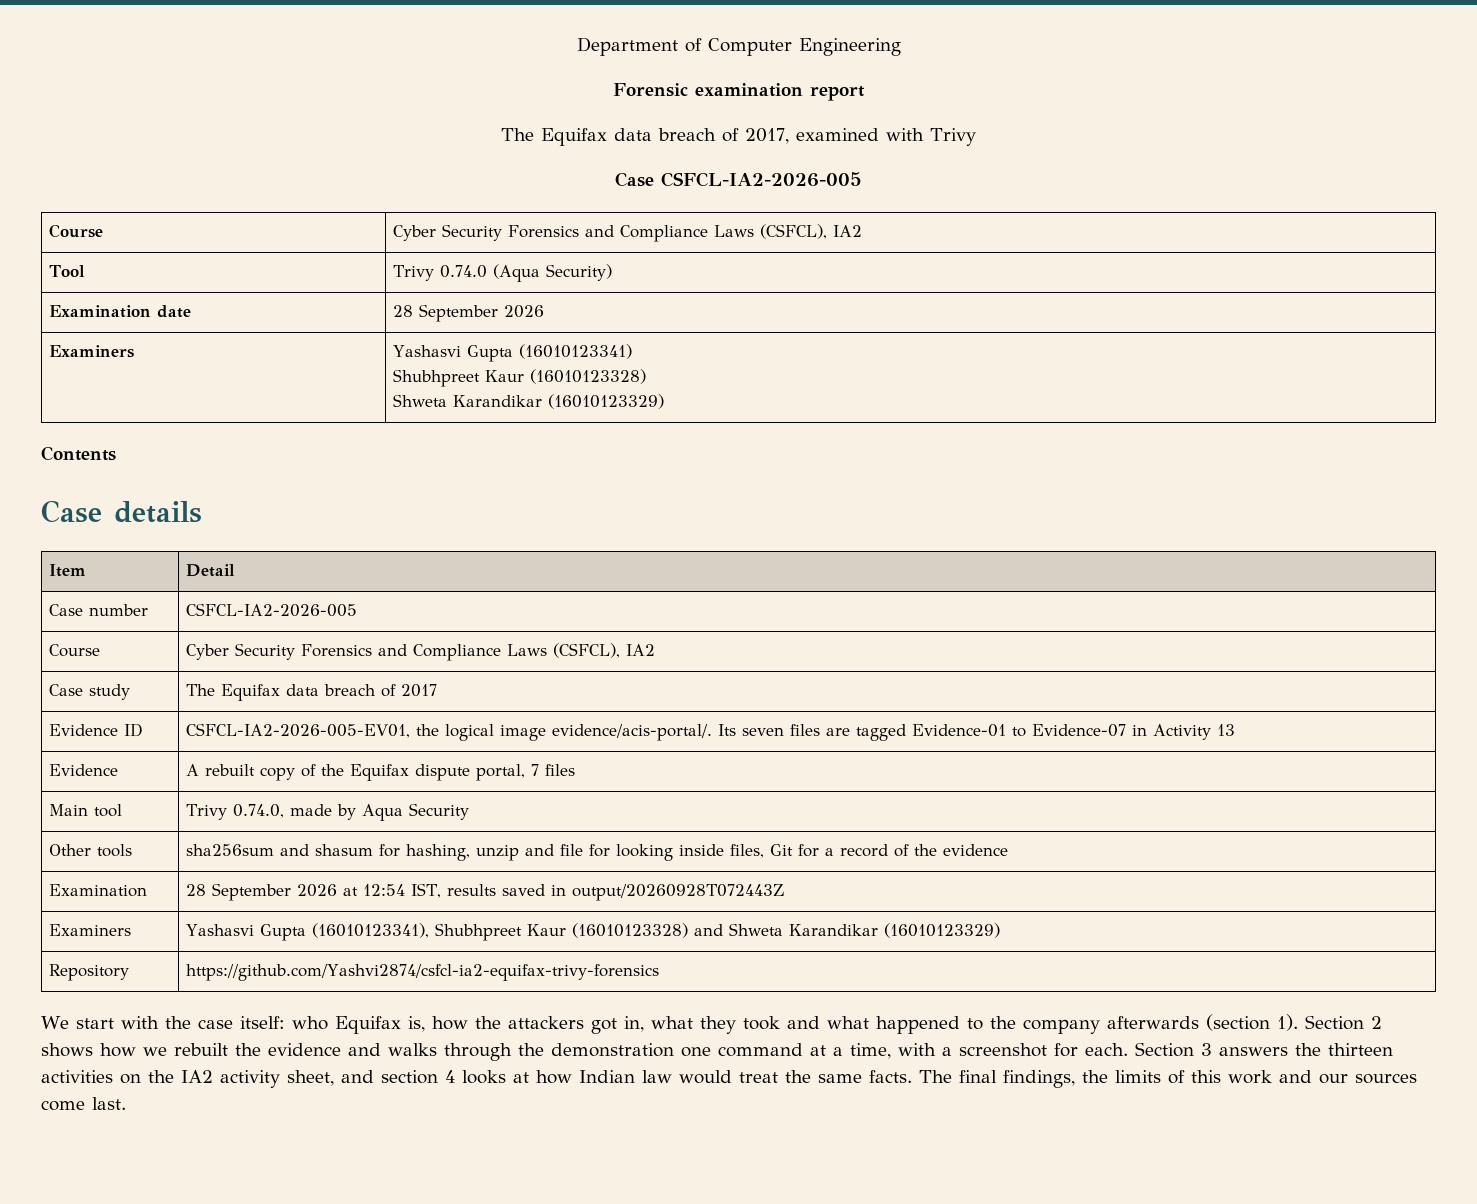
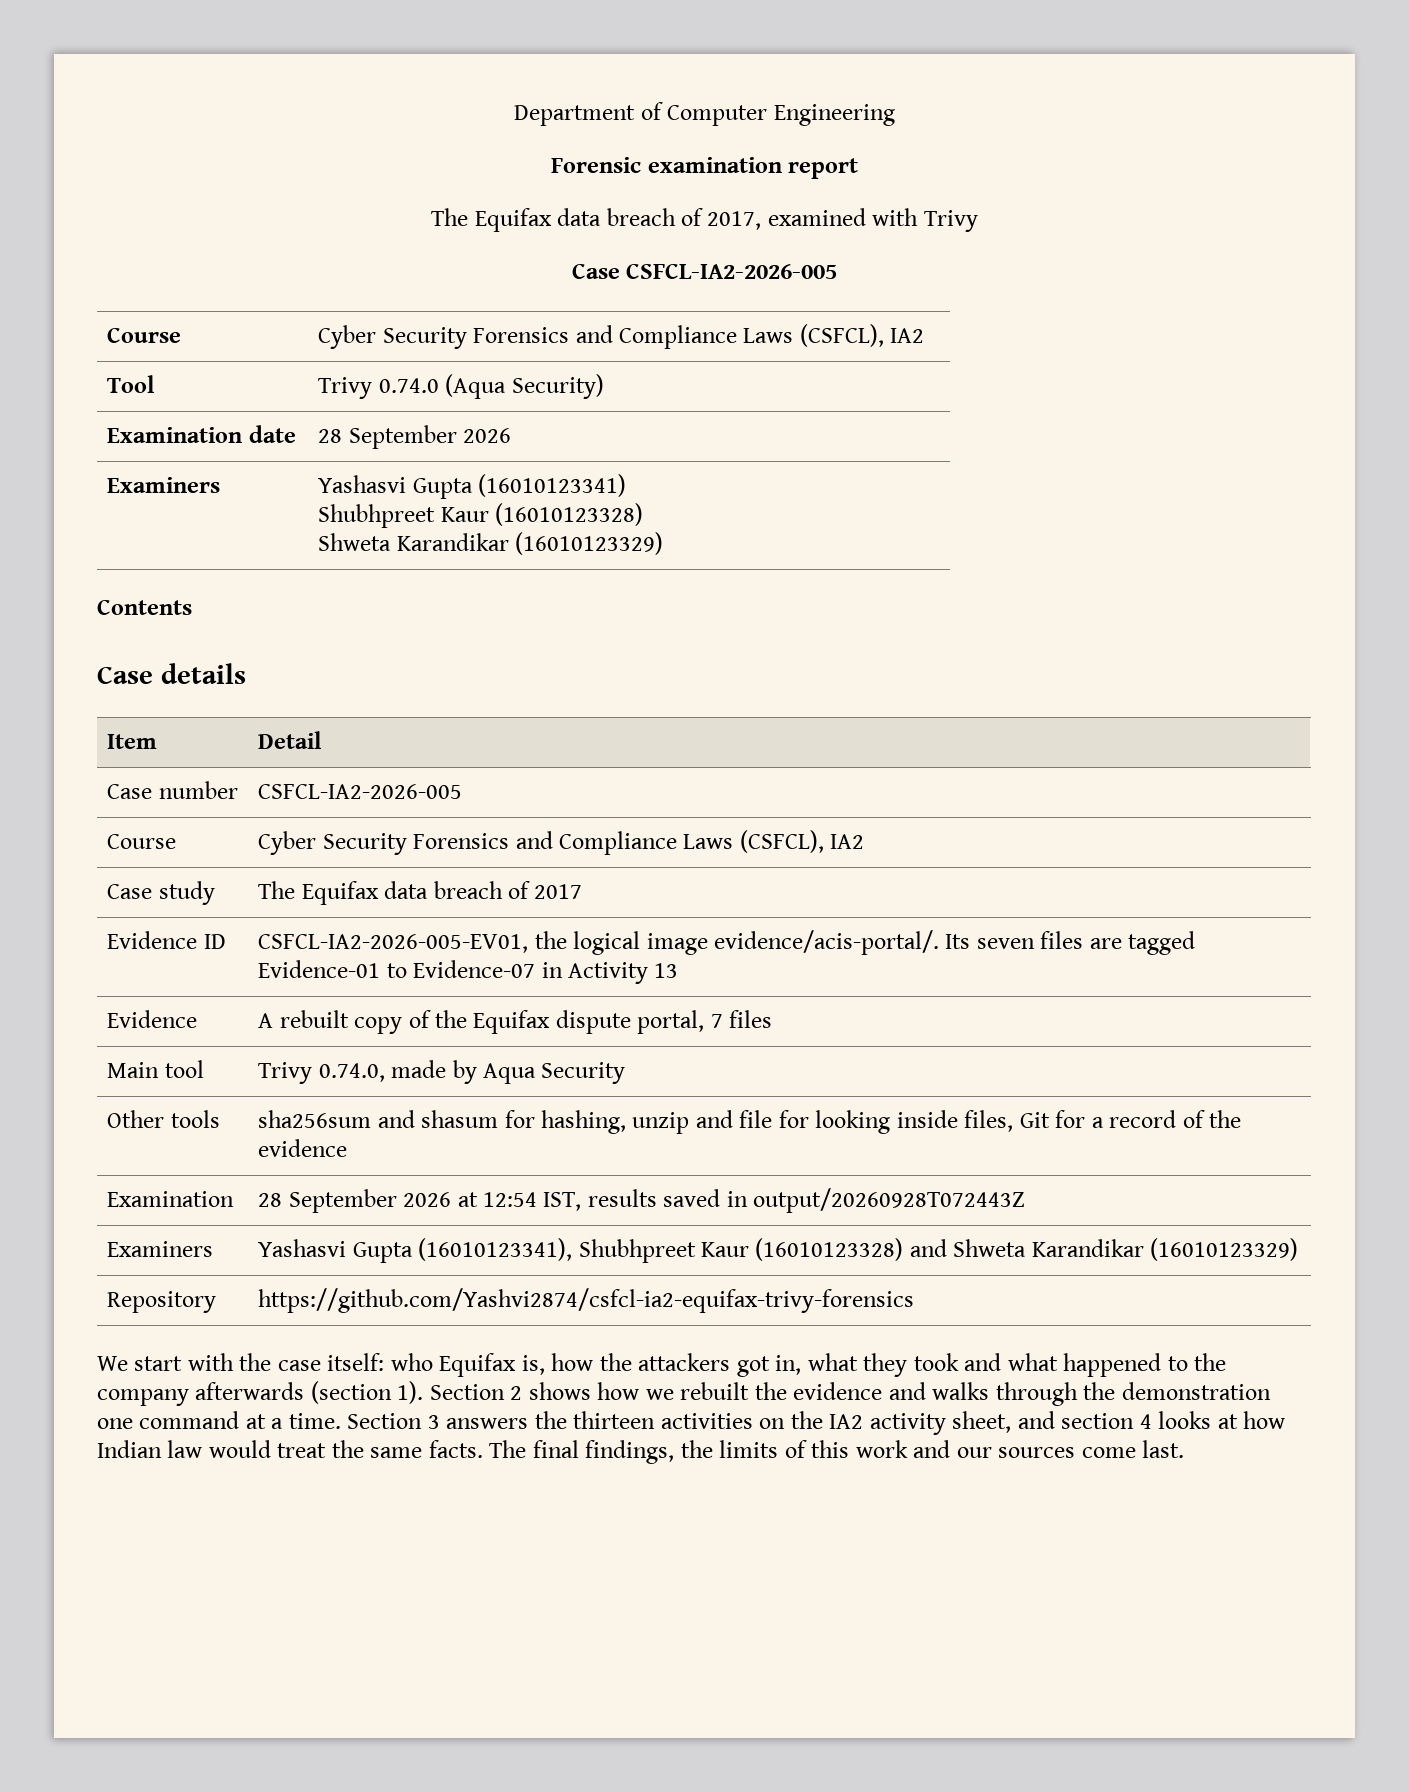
- Section 2 shows how we rebuilt the evidence and walks through the demonstration one command at a time, with a screenshot for each.
+ Section 2 shows how we rebuilt the evidence and walks through the demonstration one command at a time.

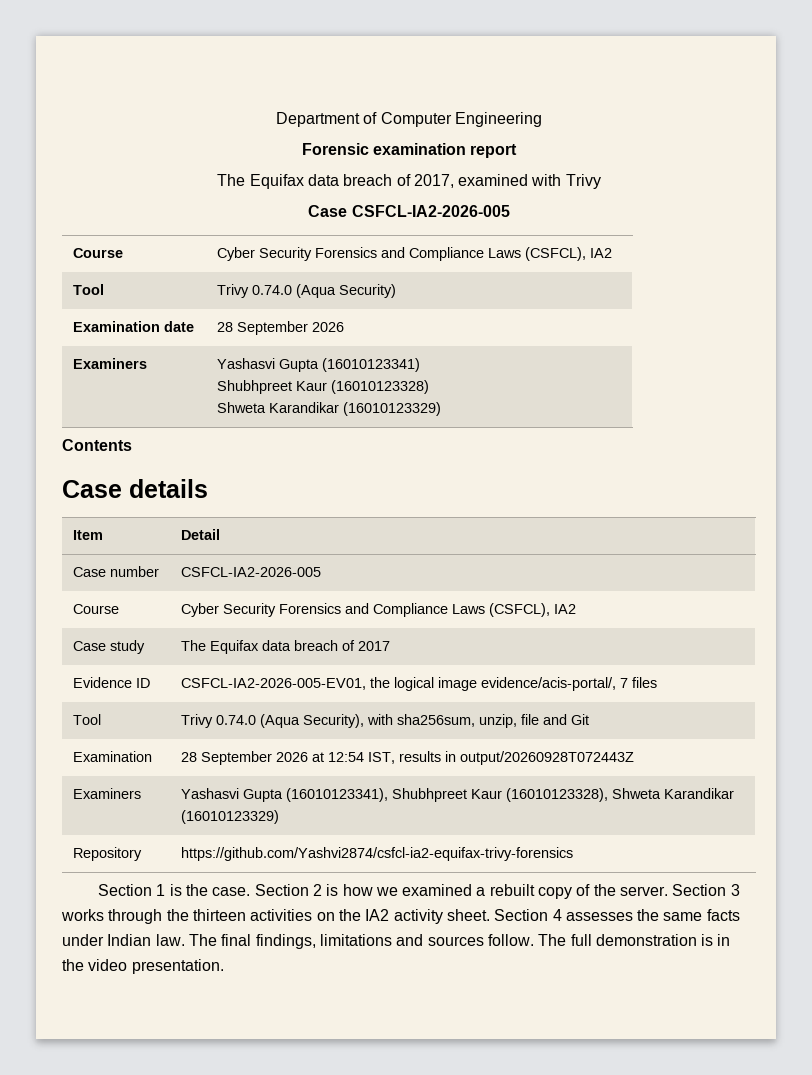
- Evidence ID | CSFCL-IA2-2026-005-EV01, the logical image evidence/acis-portal/. Its seven files are tagged Evidence-01 to Evidence-07 in Activity 13
- Evidence | A rebuilt copy of the Equifax dispute portal, 7 files
+ Evidence ID | CSFCL-IA2-2026-005-EV01, the logical image evidence/acis-portal/, 7 files
- Main tool | Trivy 0.74.0, made by Aqua Security
- Other tools | sha256sum and shasum for hashing, unzip and file for looking inside files, Git for a record of the evidence
+ Tool | Trivy 0.74.0 (Aqua Security), with sha256sum, unzip, file and Git
- Examination | 28 September 2026 at 12:54 IST, results saved in output/20260928T072443Z
+ Examination | 28 September 2026 at 12:54 IST, results in output/20260928T072443Z
- Examiners | Yashasvi Gupta (16010123341), Shubhpreet Kaur (16010123328) and Shweta Karandikar (16010123329)
+ Examiners | Yashasvi Gupta (16010123341), Shubhpreet Kaur (16010123328), Shweta Karandikar (16010123329)
- We start with the case itself: who Equifax is, how the attackers got in, what they took and what happened to the company afterwards (section 1).
+ Section 1 is the case.
- Section 2 shows how we rebuilt the evidence and walks through the demonstration one command at a time. Section 3 answers the thirteen activities on the IA2 activity sheet, and section 4 looks at how Indian law would treat the same facts. The final findings, the limits of this work and our sources come last.
+ Section 2 is how we examined a rebuilt copy of the server. Section 3 works through the thirteen activities on the IA2 activity sheet. Section 4 assesses the same facts under Indian law. The final findings, limitations and sources follow. The full demonstration is in the video presentation.

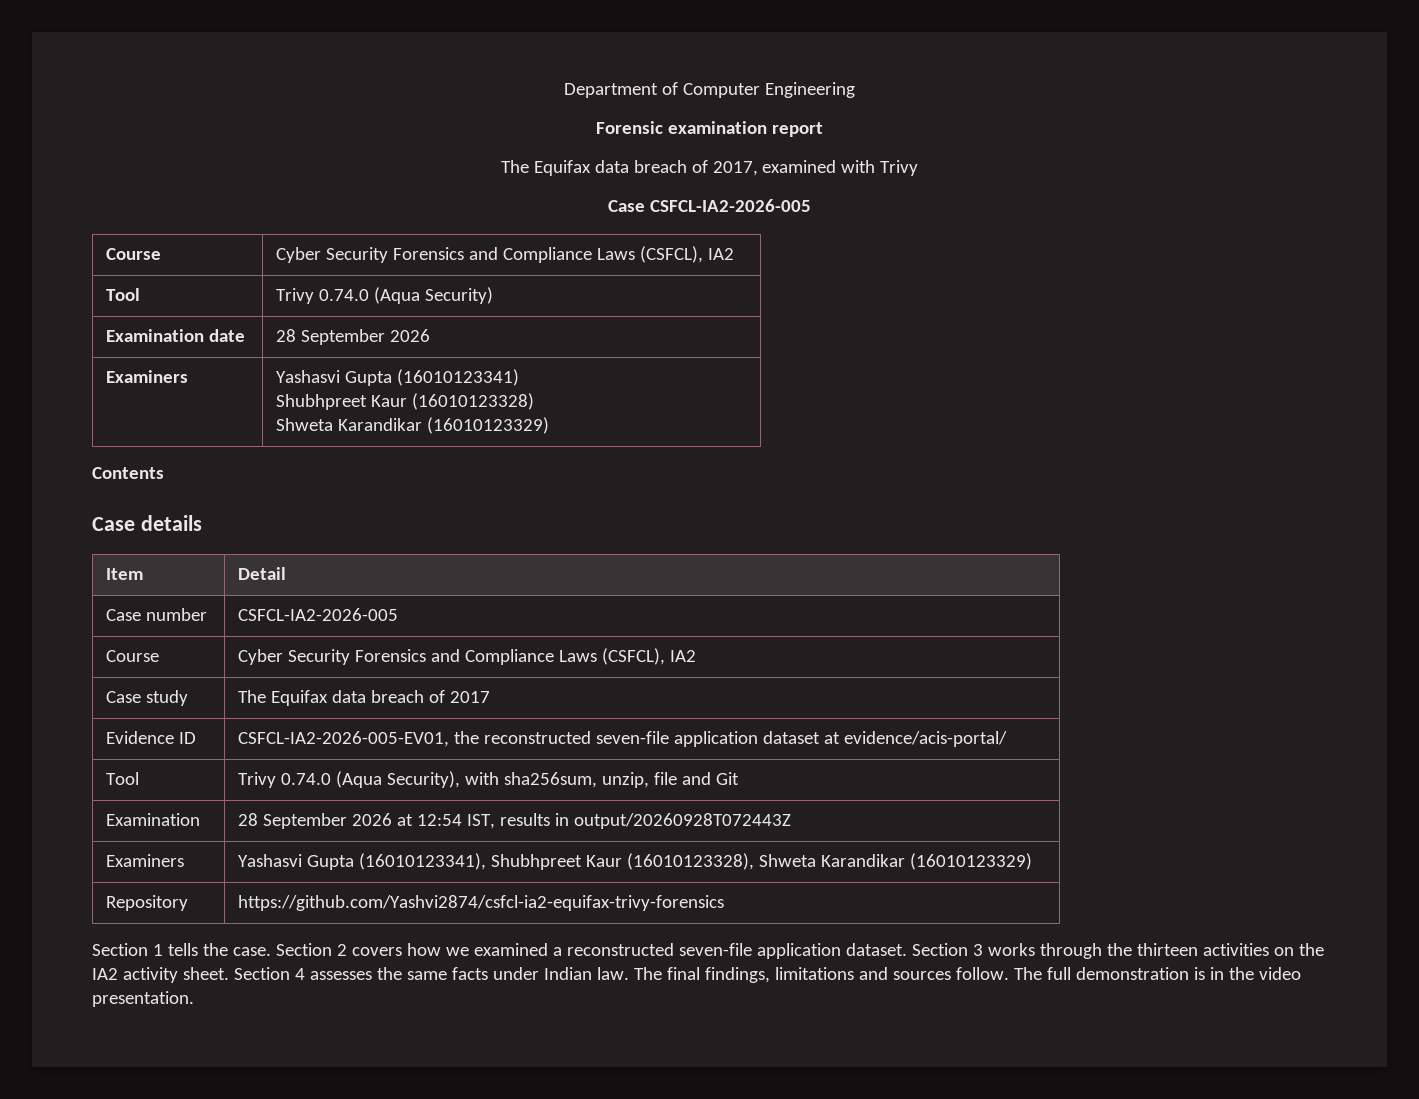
- Evidence ID | CSFCL-IA2-2026-005-EV01, the logical image evidence/acis-portal/, 7 files
+ Evidence ID | CSFCL-IA2-2026-005-EV01, the reconstructed seven-file application dataset at evidence/acis-portal/
- Section 1 is the case.
+ Section 1 tells the case.
- Section 2 is how we examined a rebuilt copy of the server.
+ Section 2 covers how we examined a reconstructed seven-file application dataset.

